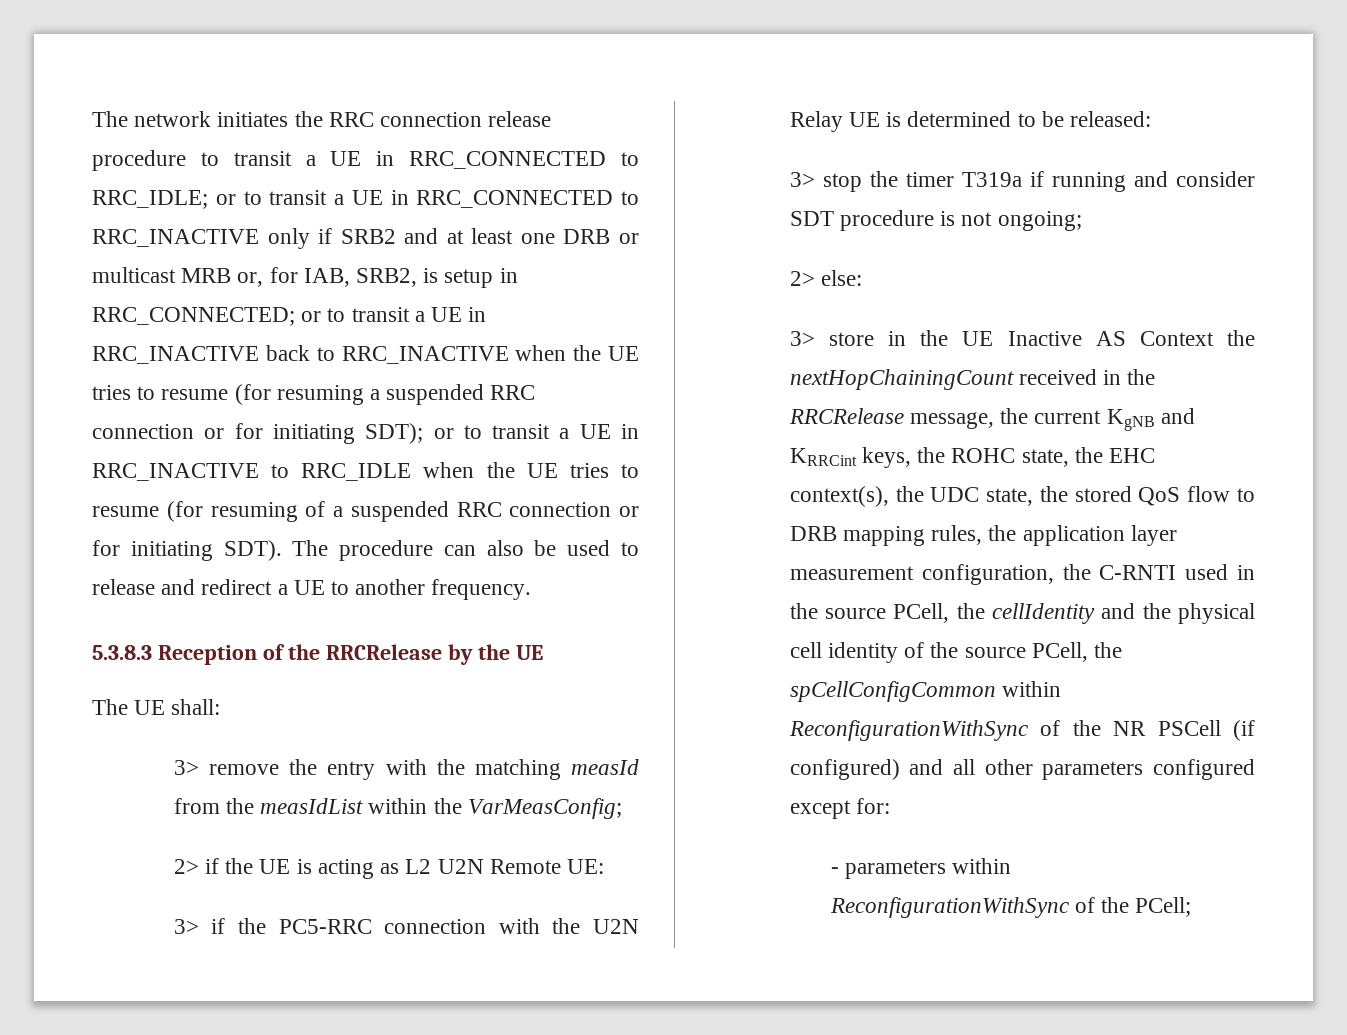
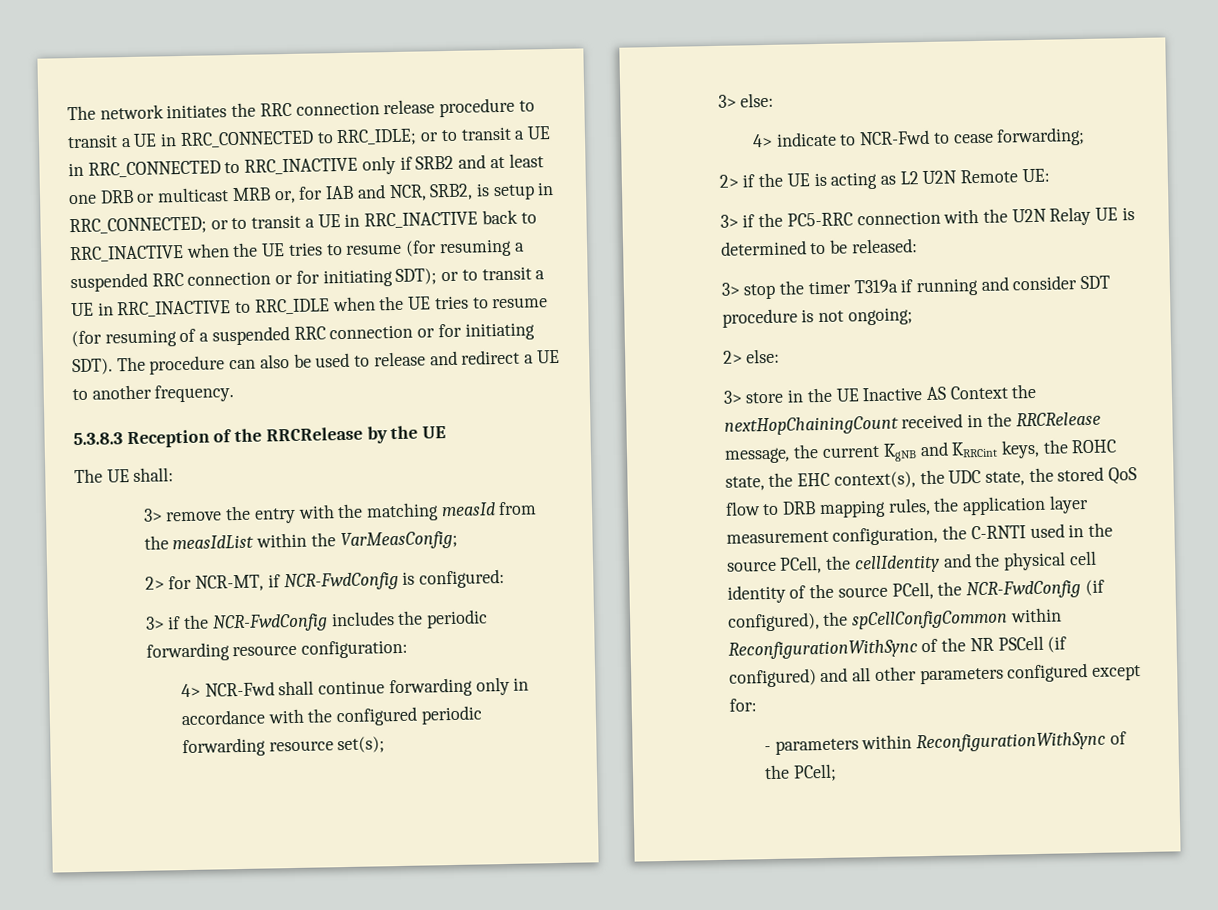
- or to transit a UE in RRC_CONNECTED to RRC_INACTIVE only if SRB2 and at least one DRB or multicast MRB or, for IAB, SRB2, is setup in RRC_CONNECTED;
+ or to transit a UE in RRC_CONNECTED to RRC_INACTIVE only if SRB2 and at least one DRB or multicast MRB or, for IAB and NCR, SRB2, is setup in RRC_CONNECTED;
+ 2> for NCR-MT, if NCR-FwdConfig is configured:
+ 3> if the NCR-FwdConfig includes the periodic forwarding resource configuration:
+ 4> NCR-Fwd shall continue forwarding only in accordance with the configured periodic forwarding resource set(s);
+ 3> else:
+ 4> indicate to NCR-Fwd to cease forwarding;
- 3> store in the UE Inactive AS Context the nextHopChainingCount received in the RRCRelease message, the current KgNB and KRRCint keys, the ROHC state, the EHC context(s), the UDC state, the stored QoS flow to DRB mapping rules, the application layer measurement configuration, the C-RNTI used in the source PCell, the cellIdentity and the physical cell identity of the source PCell, the spCellConfigCommon within ReconfigurationWithSync of the NR PSCell (if configured) and all other parameters configured except for:
+ 3> store in the UE Inactive AS Context the nextHopChainingCount received in the RRCRelease message, the current KgNB and KRRCint keys, the ROHC state, the EHC context(s), the UDC state, the stored QoS flow to DRB mapping rules, the application layer measurement configuration, the C-RNTI used in the source PCell, the cellIdentity and the physical cell identity of the source PCell, the NCR-FwdConfig (if configured), the spCellConfigCommon within ReconfigurationWithSync of the NR PSCell (if configured) and all other parameters configured except for:

